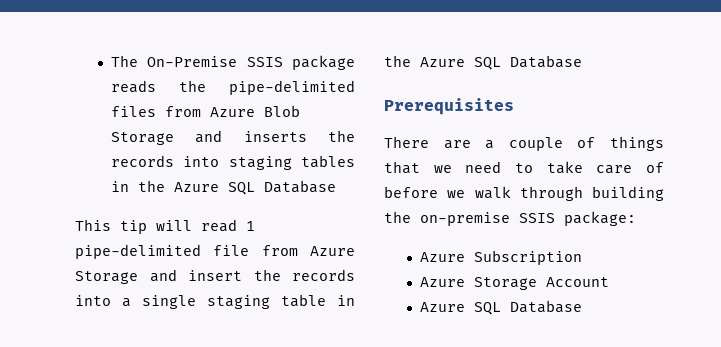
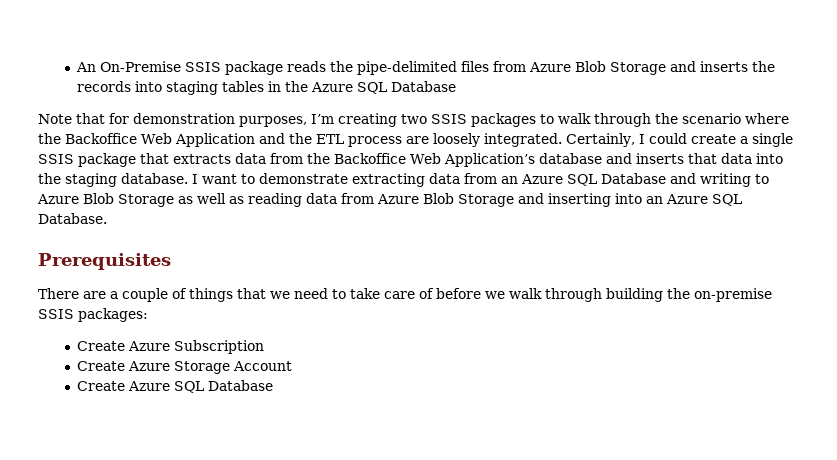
- The On-Premise SSIS package reads the pipe-delimited files from Azure Blob Storage and inserts the records into staging tables in the Azure SQL Database
+ An On-Premise SSIS package reads the pipe-delimited files from Azure Blob Storage and inserts the records into staging tables in the Azure SQL Database
- This tip will read 1 pipe-delimited file from Azure Storage and insert the records into a single staging table in the Azure SQL Database
+ Note that for demonstration purposes, I’m creating two SSIS packages to walk through the scenario where the Backoffice Web Application and the ETL process are loosely integrated. Certainly, I could create a single SSIS package that extracts data from the Backoffice Web Application’s database and inserts that data into the staging database. I want to demonstrate extracting data from an Azure SQL Database and writing to Azure Blob Storage as well as reading data from Azure Blob Storage and inserting into an Azure SQL Database.
- There are a couple of things that we need to take care of before we walk through building the on-premise SSIS package:
- Azure Subscription
+ There are a couple of things that we need to take care of before we walk through building the on-premise SSIS packages:
+ Create Azure Subscription
- Azure Storage Account
- Azure SQL Database
+ Create Azure Storage Account
+ Create Azure SQL Database

